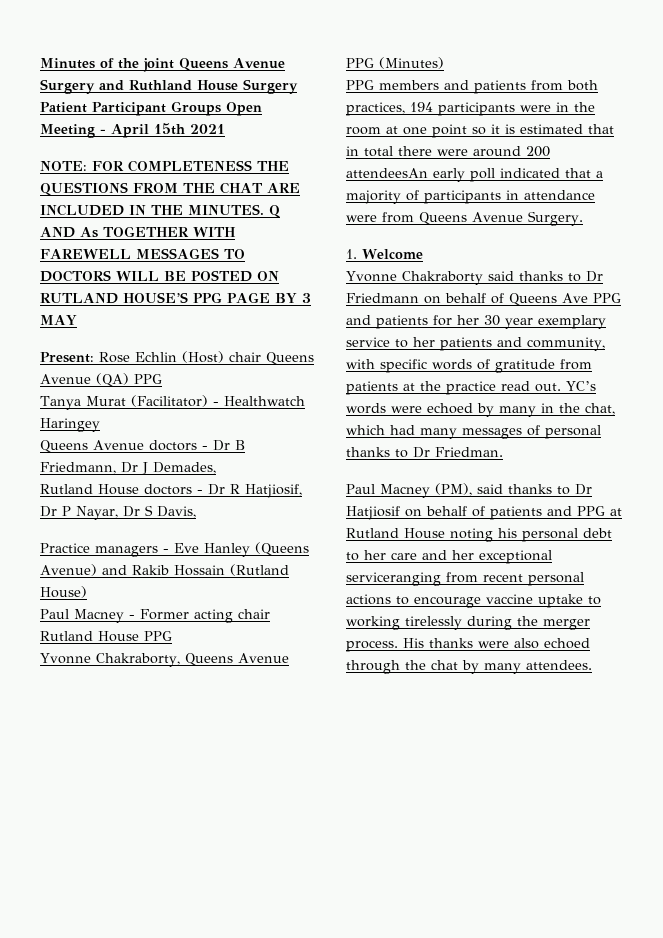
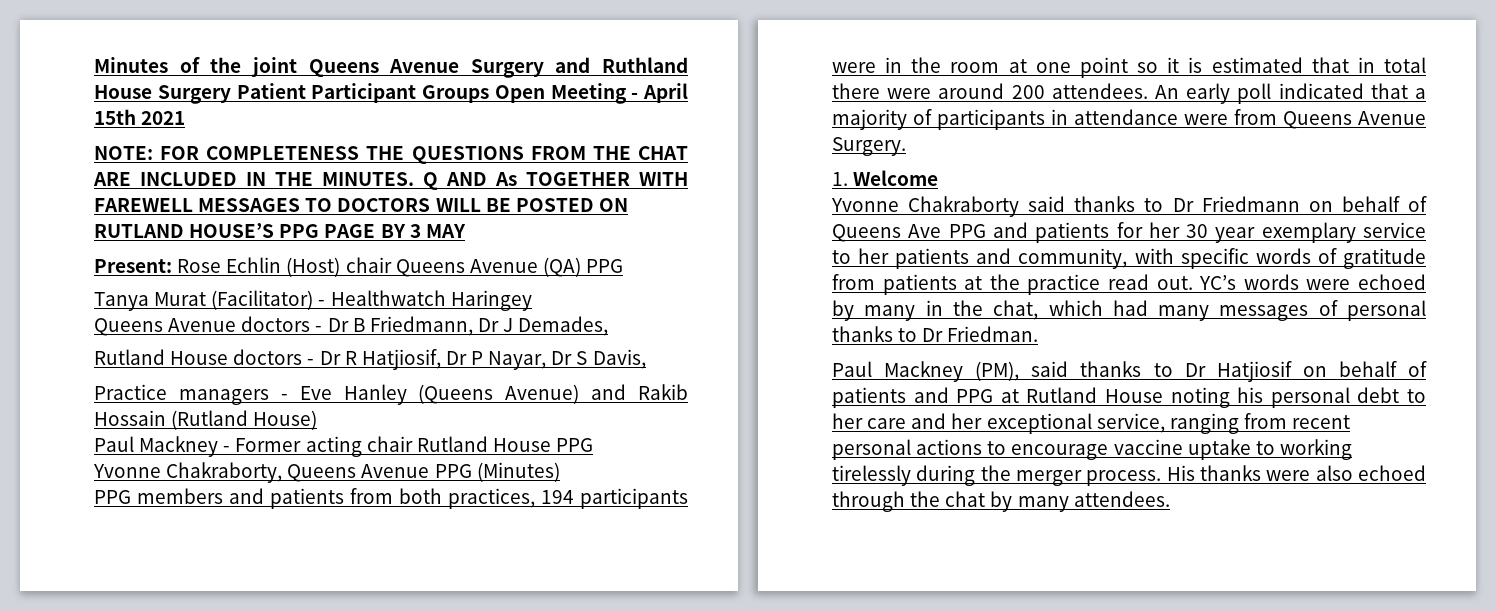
- Paul Macney - Former acting chair Rutland House PPG
+ Paul Mackney - Former acting chair Rutland House PPG
- PPG members and patients from both practices, 194 participants were in the room at one point so it is estimated that in total there were around 200 attendeesAn early poll indicated that a majority of participants in attendance were from Queens Avenue Surgery.
+ PPG members and patients from both practices, 194 participants were in the room at one point so it is estimated that in total there were around 200 attendees. An early poll indicated that a majority of participants in attendance were from Queens Avenue Surgery.
- Paul Macney (PM), said thanks to Dr Hatjiosif on behalf of patients and PPG at Rutland House noting his personal debt to her care and her exceptional serviceranging from recent personal actions to encourage vaccine uptake to working tirelessly during the merger process.
+ Paul Mackney (PM), said thanks to Dr Hatjiosif on behalf of patients and PPG at Rutland House noting his personal debt to her care and her exceptional service, ranging from recent personal actions to encourage vaccine uptake to working tirelessly during the merger process.

